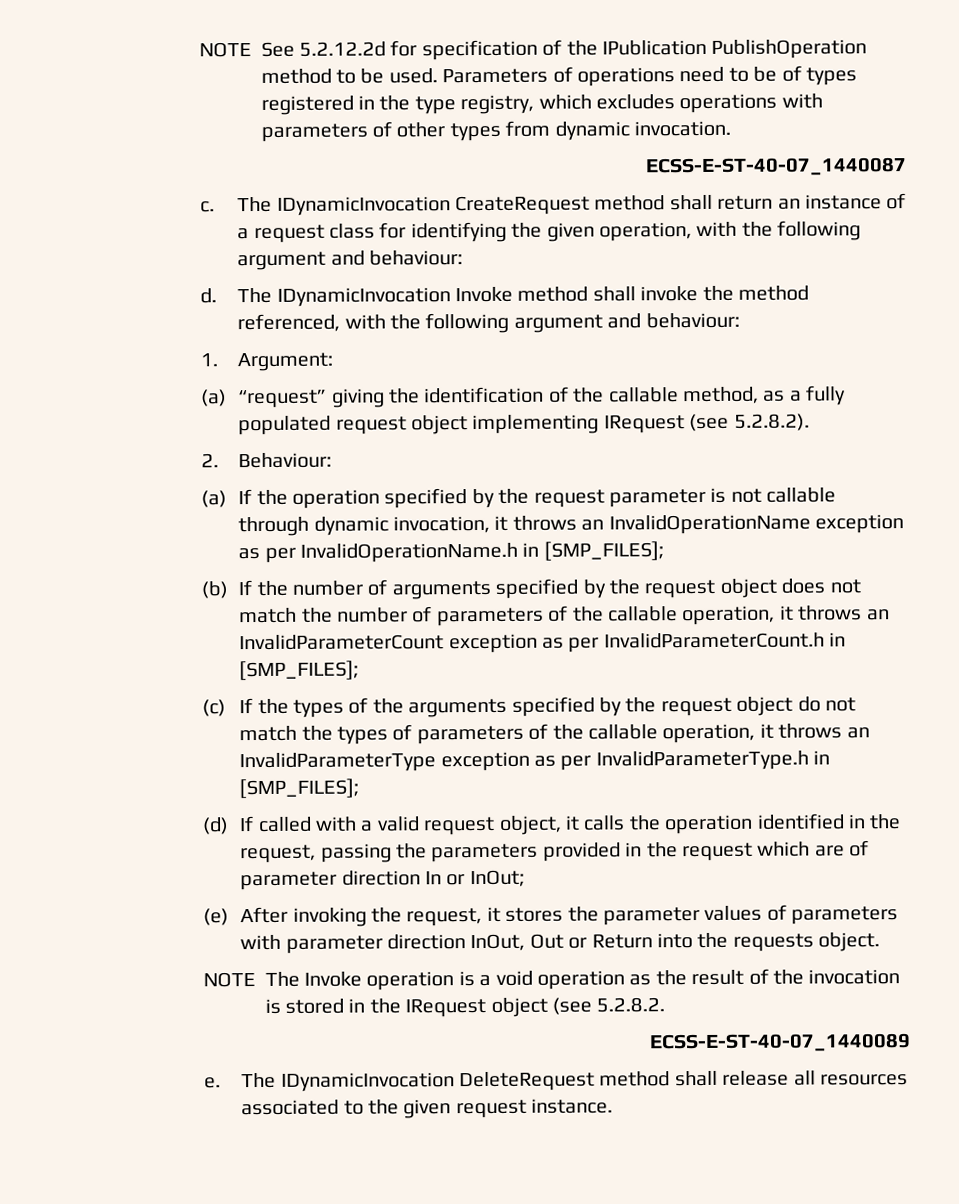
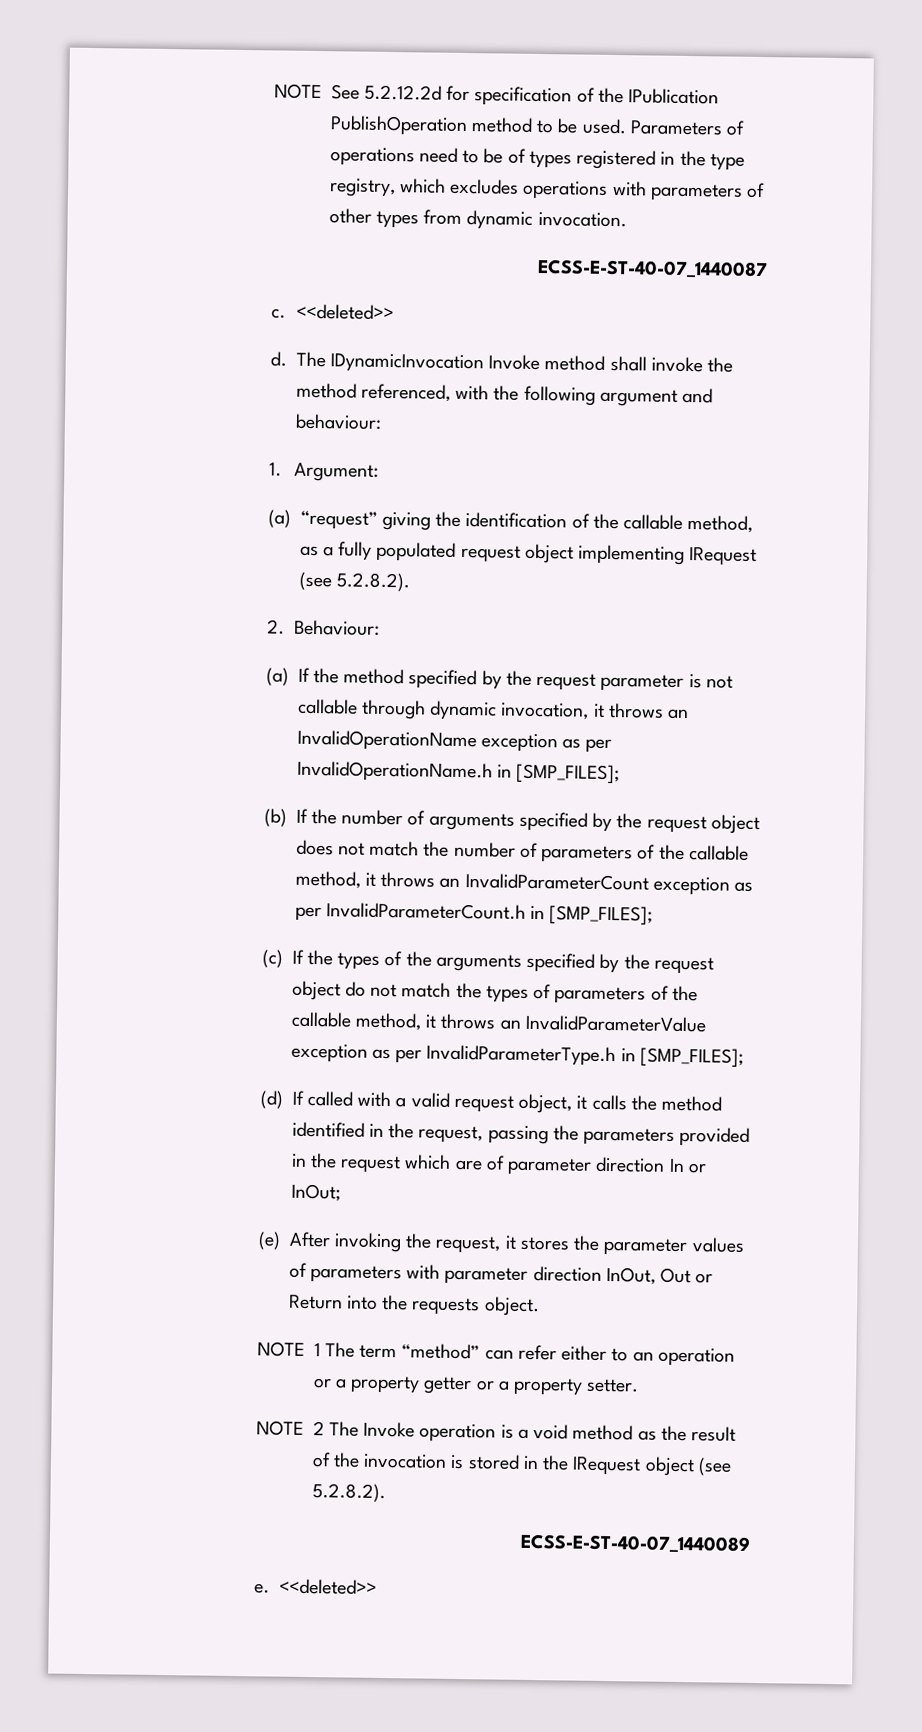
- c. The IDynamicInvocation CreateRequest method shall return an instance of a request class for identifying the given operation, with the following argument and behaviour:
+ c. <<deleted>>
- (a) If the operation specified by the request parameter is not callable through dynamic invocation, it throws an InvalidOperationName exception as per InvalidOperationName.h in [SMP_FILES];
+ (a) If the method specified by the request parameter is not callable through dynamic invocation, it throws an InvalidOperationName exception as per InvalidOperationName.h in [SMP_FILES];
- (b) If the number of arguments specified by the request object does not match the number of parameters of the callable operation, it throws an InvalidParameterCount exception as per InvalidParameterCount.h in [SMP_FILES];
+ (b) If the number of arguments specified by the request object does not match the number of parameters of the callable method, it throws an InvalidParameterCount exception as per InvalidParameterCount.h in [SMP_FILES];
- (c) If the types of the arguments specified by the request object do not match the types of parameters of the callable operation, it throws an InvalidParameterType exception as per InvalidParameterType.h in [SMP_FILES];
+ (c) If the types of the arguments specified by the request object do not match the types of parameters of the callable method, it throws an InvalidParameterValue exception as per InvalidParameterType.h in [SMP_FILES];
- (d) If called with a valid request object, it calls the operation identified in the request, passing the parameters provided in the request which are of parameter direction In or InOut;
+ (d) If called with a valid request object, it calls the method identified in the request, passing the parameters provided in the request which are of parameter direction In or InOut;
- NOTE The Invoke operation is a void operation as the result of the invocation is stored in the IRequest object (see 5.2.8.2.
+ NOTE 1 The term “method” can refer either to an operation or a property getter or a property setter.
+ NOTE 2 The Invoke operation is a void method as the result of the invocation is stored in the IRequest object (see 5.2.8.2).
- e. The IDynamicInvocation DeleteRequest method shall release all resources associated to the given request instance.
+ e. <<deleted>>

